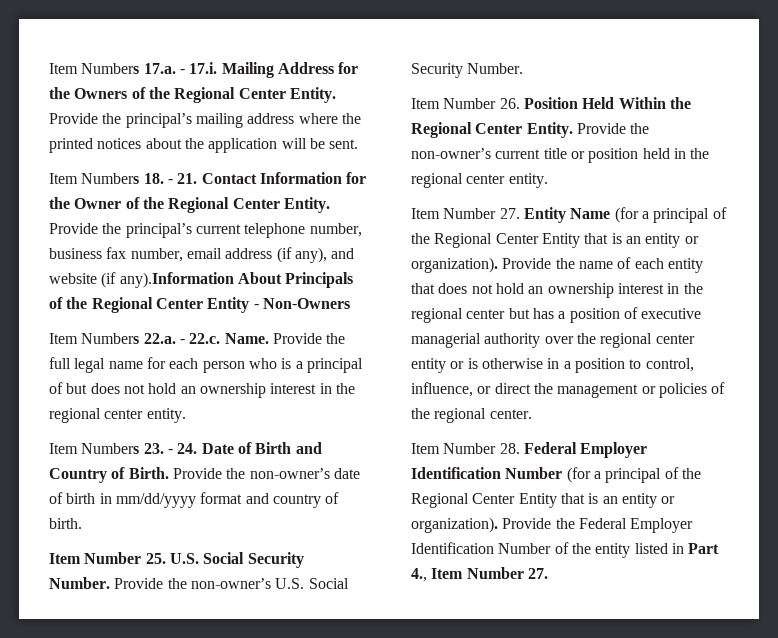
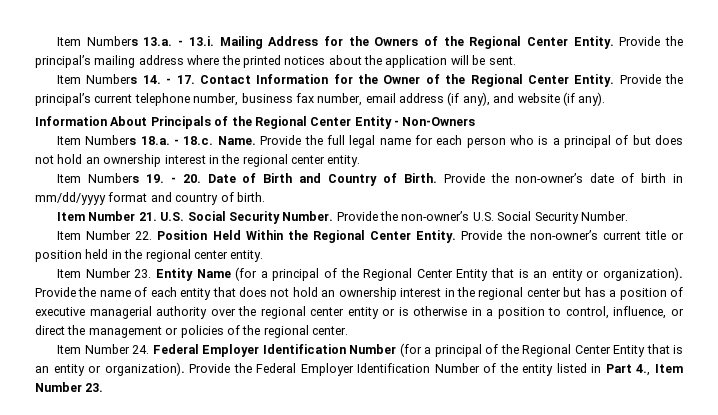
- Item Numbers 17.a. - 17.i. Mailing Address for the Owners of the Regional Center Entity.
+ Item Numbers 13.a. - 13.i. Mailing Address for the Owners of the Regional Center Entity.
- Item Numbers 18. - 21. Contact Information for the Owner of the Regional Center Entity.
+ Item Numbers 14. - 17. Contact Information for the Owner of the Regional Center Entity.
- Provide the principal’s current telephone number, business fax number, email address (if any), and website (if any).Information About Principals of the Regional Center Entity - Non-Owners
+ Provide the principal’s current telephone number, business fax number, email address (if any), and website (if any).
+ Information About Principals of the Regional Center Entity - Non-Owners
- Item Numbers 22.a. - 22.c. Name.
+ Item Numbers 18.a. - 18.c. Name.
- Item Numbers 23. - 24. Date of Birth and Country of Birth.
+ Item Numbers 19. - 20. Date of Birth and Country of Birth.
- Item Number 25. U.S. Social Security Number.
+ Item Number 21. U.S. Social Security Number.
- Item Number 26. Position Held Within the Regional Center Entity.
+ Item Number 22. Position Held Within the Regional Center Entity.
- Item Number 27. Entity Name (for a principal of the Regional Center Entity that is an entity or organization).
+ Item Number 23. Entity Name (for a principal of the Regional Center Entity that is an entity or organization).
- Item Number 28. Federal Employer Identification Number (for a principal of the Regional Center Entity that is an entity or organization).
+ Item Number 24. Federal Employer Identification Number (for a principal of the Regional Center Entity that is an entity or organization).
- Provide the Federal Employer Identification Number of the entity listed in Part 4., Item Number 27.
+ Provide the Federal Employer Identification Number of the entity listed in Part 4., Item Number 23.

